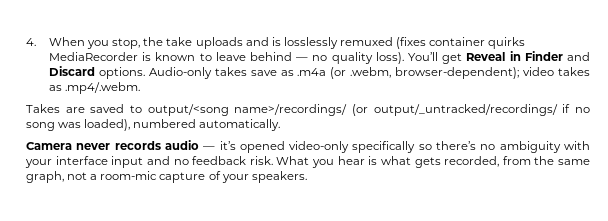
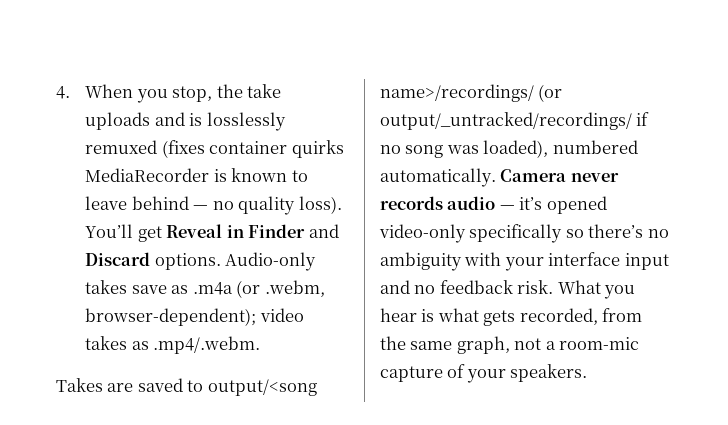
- Takes are saved to output/<song name>/recordings/ (or output/_untracked/recordings/ if no song was loaded), numbered automatically.
- Camera never records audio — it’s opened video-only specifically so there’s no ambiguity with your interface input and no feedback risk.
+ Takes are saved to output/<song name>/recordings/ (or output/_untracked/recordings/ if no song was loaded), numbered automatically. Camera never records audio — it’s opened video-only specifically so there’s no ambiguity with your interface input and no feedback risk.

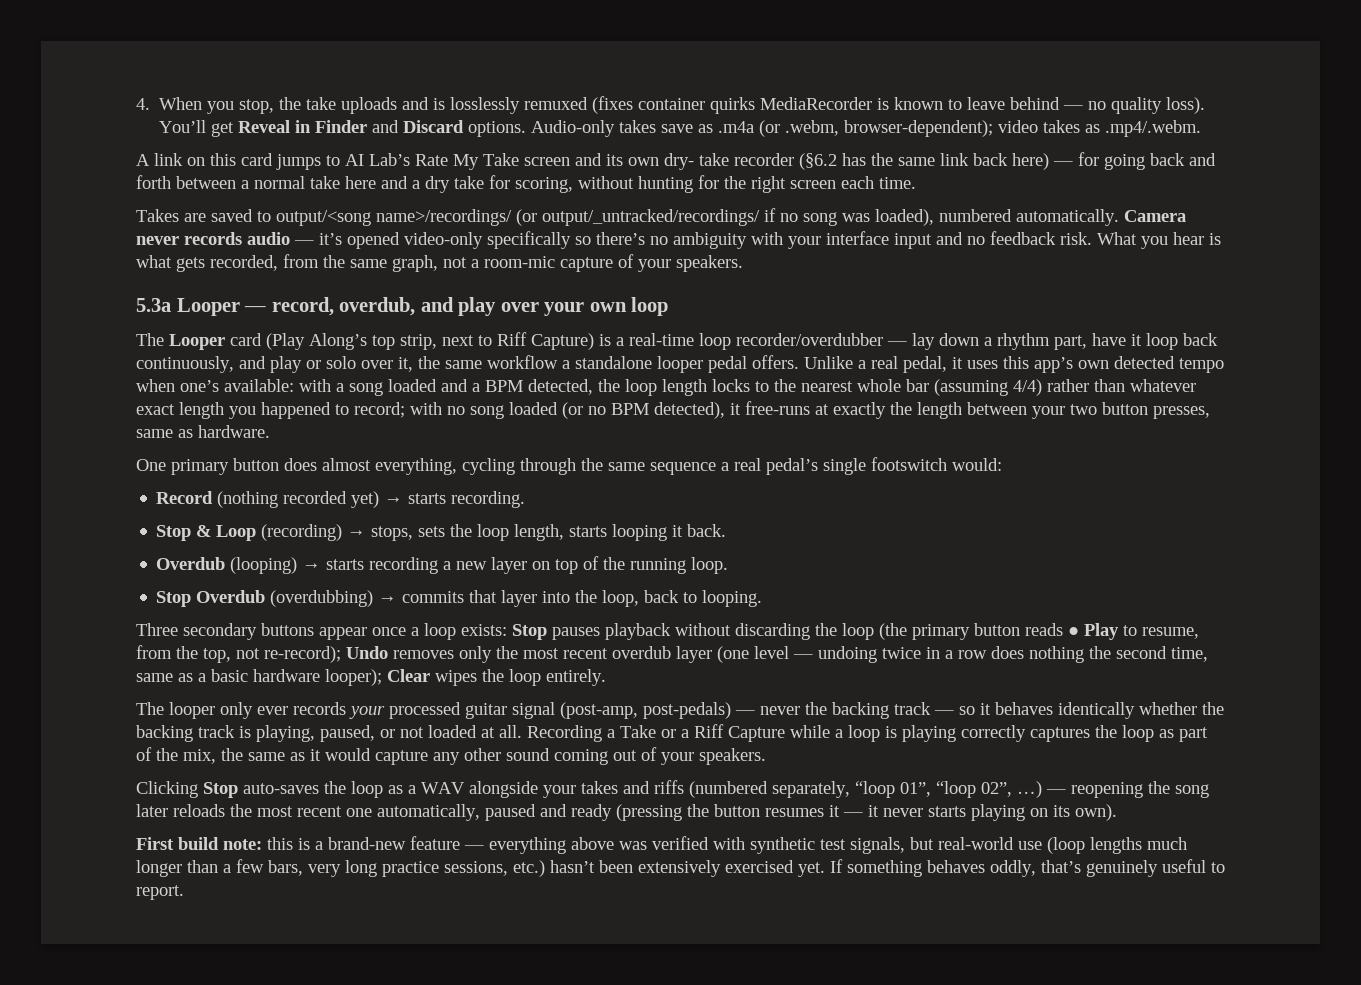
+ A link on this card jumps to AI Lab’s Rate My Take screen and its own dry- take recorder (§6.2 has the same link back here) — for going back and forth between a normal take here and a dry take for scoring, without hunting for the right screen each time.
+ 5.3a Looper — record, overdub, and play over your own loop
+ The Looper card (Play Along’s top strip, next to Riff Capture) is a real-time loop recorder/overdubber — lay down a rhythm part, have it loop back continuously, and play or solo over it, the same workflow a standalone looper pedal offers. Unlike a real pedal, it uses this app’s own detected tempo when one’s available: with a song loaded and a BPM detected, the loop length locks to the nearest whole bar (assuming 4/4) rather than whatever exact length you happened to record; with no song loaded (or no BPM detected), it free-runs at exactly the length between your two button presses, same as hardware.
+ One primary button does almost everything, cycling through the same sequence a real pedal’s single footswitch would:
+ Record (nothing recorded yet) → starts recording.
+ Stop & Loop (recording) → stops, sets the loop length, starts looping it back.
+ Overdub (looping) → starts recording a new layer on top of the running loop.
+ Stop Overdub (overdubbing) → commits that layer into the loop, back to looping.
+ Three secondary buttons appear once a loop exists: Stop pauses playback without discarding the loop (the primary button reads ● Play to resume, from the top, not re-record); Undo removes only the most recent overdub layer (one level — undoing twice in a row does nothing the second time, same as a basic hardware looper); Clear wipes the loop entirely.
+ The looper only ever records your processed guitar signal (post-amp, post-pedals) — never the backing track — so it behaves identically whether the backing track is playing, paused, or not loaded at all. Recording a Take or a Riff Capture while a loop is playing correctly captures the loop as part of the mix, the same as it would capture any other sound coming out of your speakers.
+ Clicking Stop auto-saves the loop as a WAV alongside your takes and riffs (numbered separately, “loop 01”, “loop 02”, …) — reopening the song later reloads the most recent one automatically, paused and ready (pressing the button resumes it — it never starts playing on its own).
+ First build note: this is a brand-new feature — everything above was verified with synthetic test signals, but real-world use (loop lengths much longer than a few bars, very long practice sessions, etc.) hasn’t been extensively exercised yet. If something behaves oddly, that’s genuinely useful to report.

